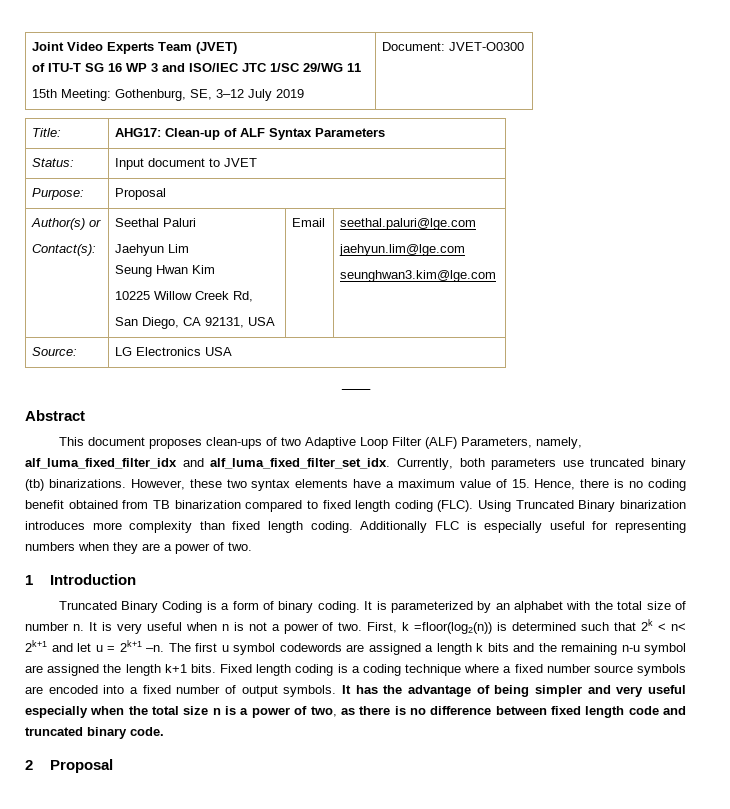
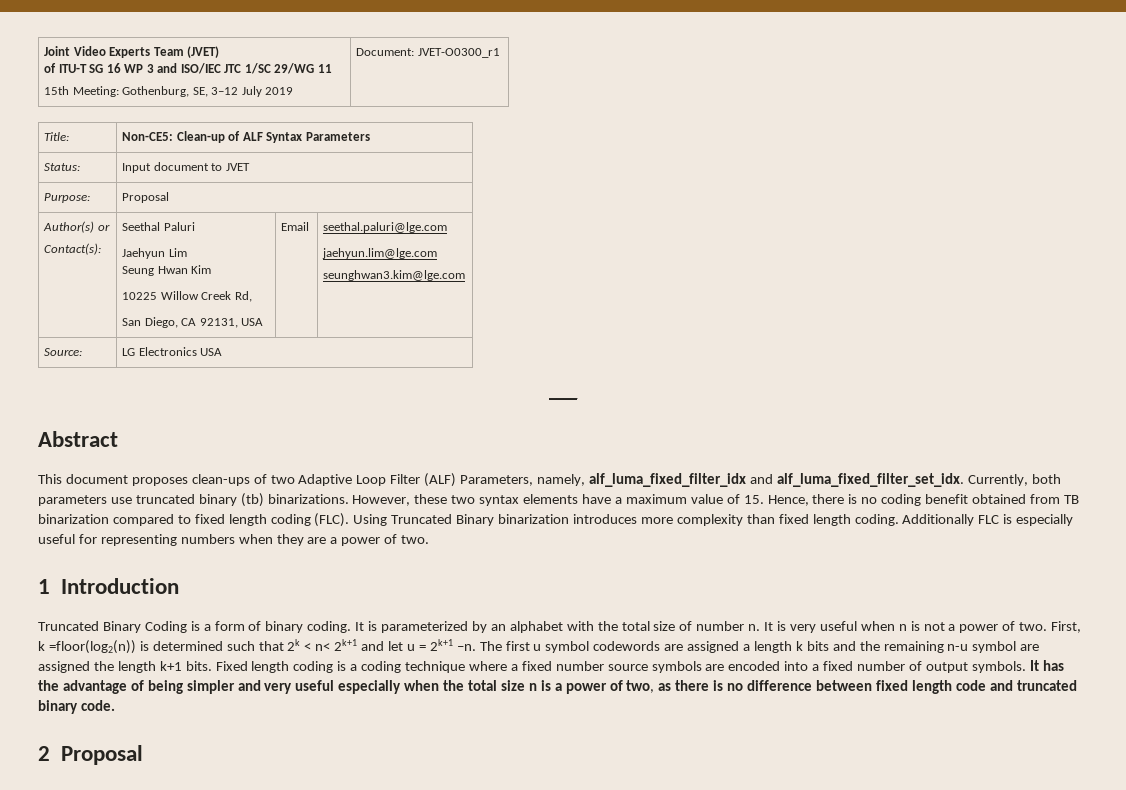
  Joint Video Experts Team (JVET)
  of ITU-T SG 16 WP 3 and ISO/IEC JTC 1/SC 29/WG 11
- 15th Meeting: Gothenburg, SE, 3–12 July 2019 | Document: JVET-O0300
+ 15th Meeting: Gothenburg, SE, 3–12 July 2019 | Document: JVET-O0300_r1
- Title: | AHG17: Clean-up of ALF Syntax Parameters
+ Title: | Non-CE5: Clean-up of ALF Syntax Parameters

